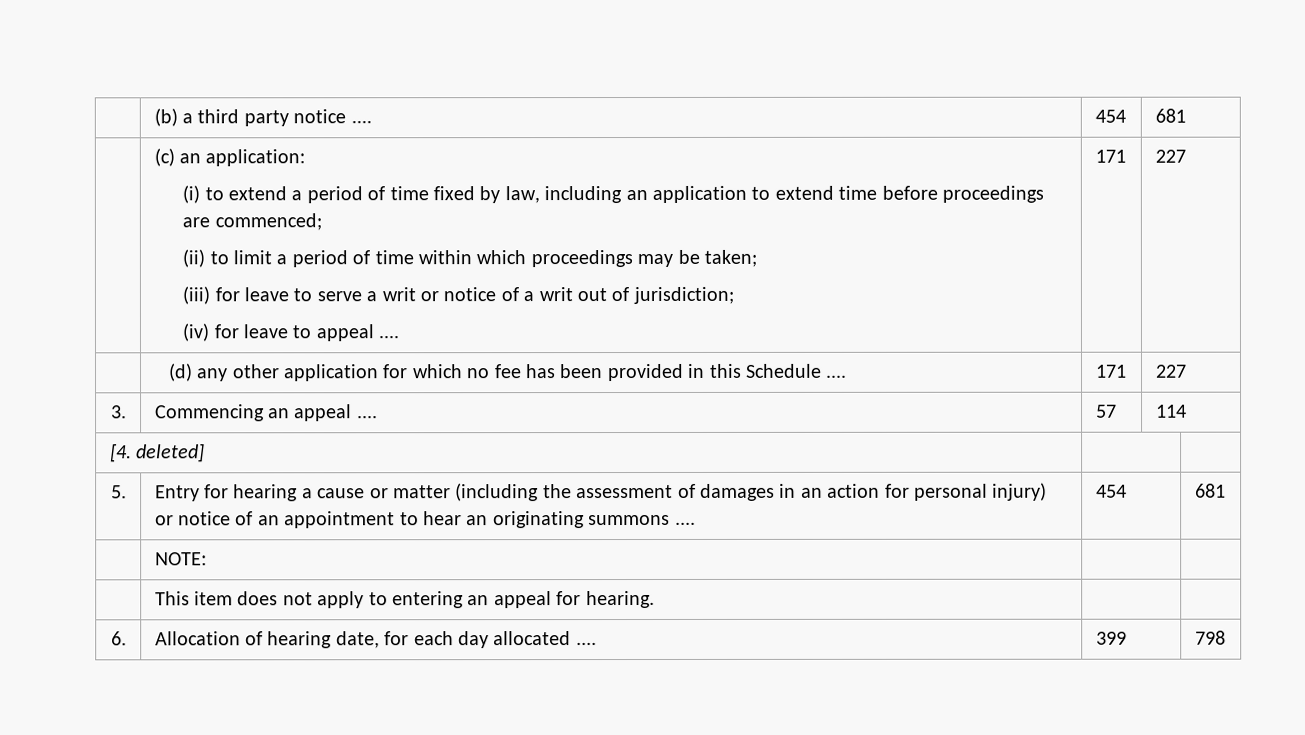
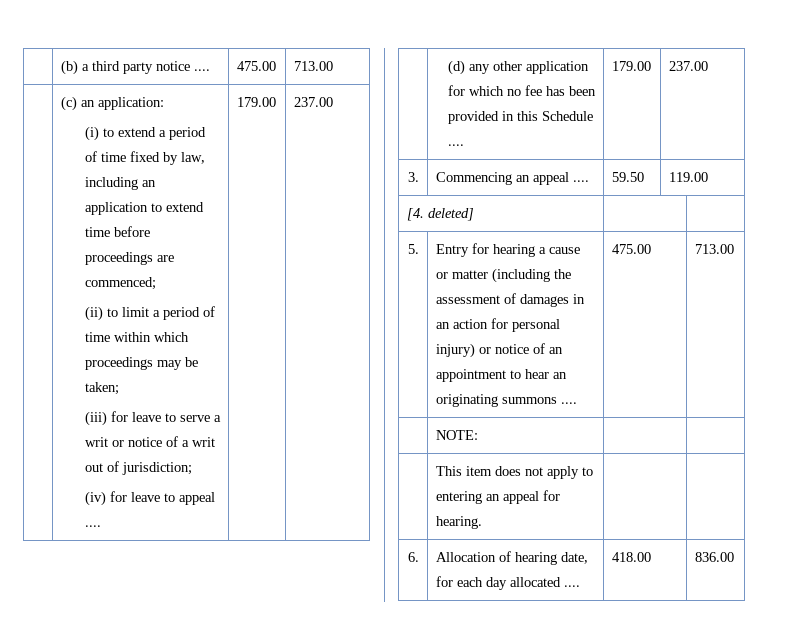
- | (b) a third party notice .... | 454 | 681
+ | (b) a third party notice .... | 475.00 | 713.00
- (iv) for leave to appeal .... | 171 | 227
+ (iv) for leave to appeal .... | 179.00 | 237.00
- | (d) any other application for which no fee has been provided in this Schedule .... | 171 | 227
+ | (d) any other application for which no fee has been provided in this Schedule .... | 179.00 | 237.00
- 3. | Commencing an appeal .... | 57 | 114
+ 3. | Commencing an appeal .... | 59.50 | 119.00
- 5. | Entry for hearing a cause or matter (including the assessment of damages in an action for personal injury) or notice of an appointment to hear an originating summons .... | 454 | 681
+ 5. | Entry for hearing a cause or matter (including the assessment of damages in an action for personal injury) or notice of an appointment to hear an originating summons .... | 475.00 | 713.00
- 6. | Allocation of hearing date, for each day allocated .... | 399 | 798
+ 6. | Allocation of hearing date, for each day allocated .... | 418.00 | 836.00

